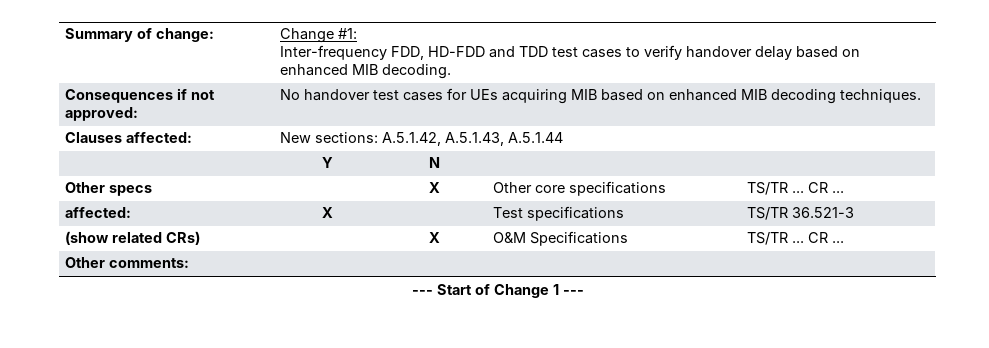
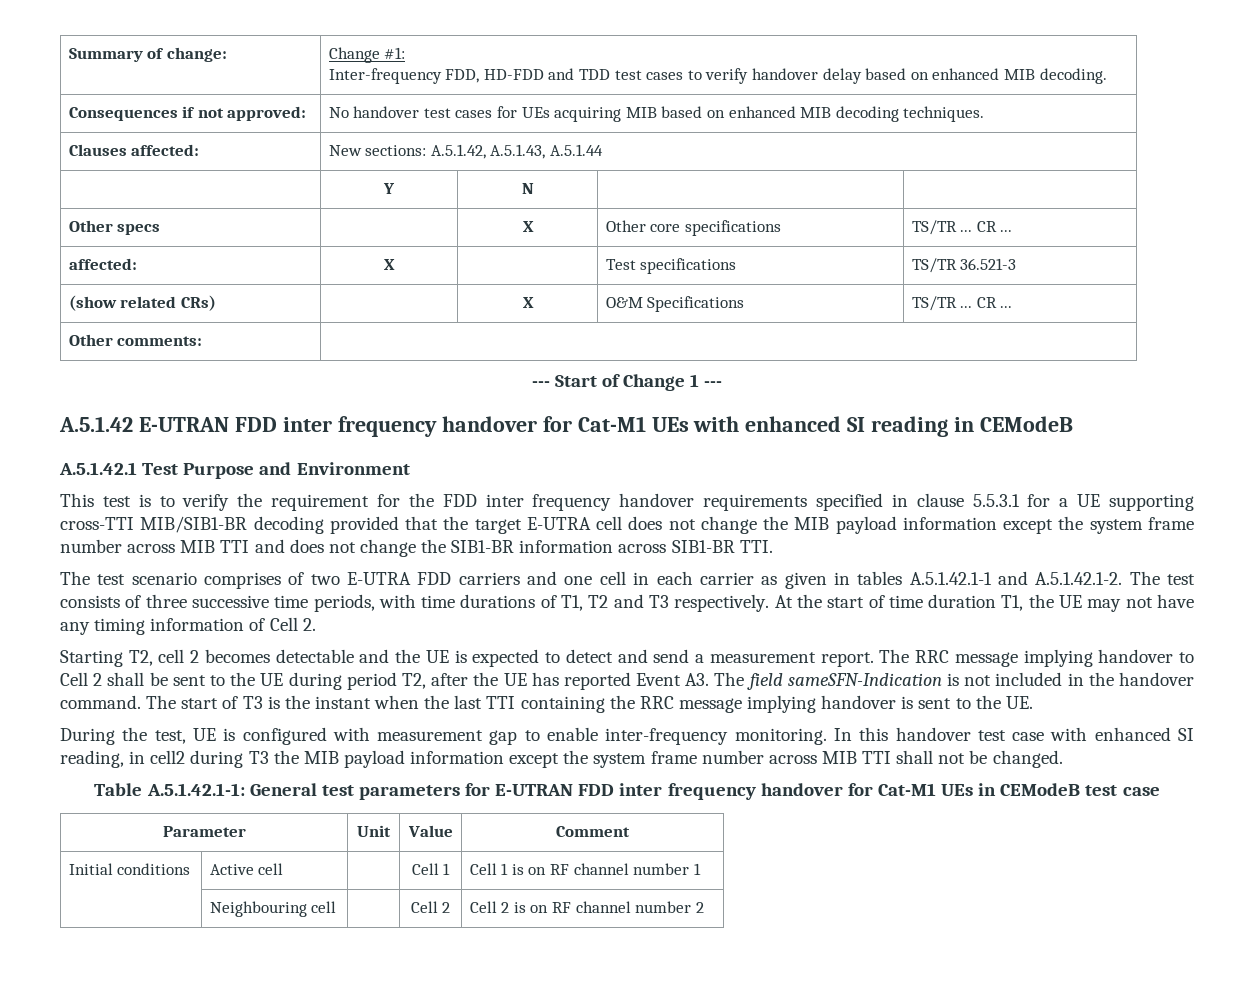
+ A.5.1.42 E-UTRAN FDD inter frequency handover for Cat-M1 UEs with enhanced SI reading in CEModeB
+ A.5.1.42.1 Test Purpose and Environment
+ This test is to verify the requirement for the FDD inter frequency handover requirements specified in clause 5.5.3.1 for a UE supporting cross-TTI MIB/SIB1-BR decoding provided that the target E-UTRA cell does not change the MIB payload information except the system frame number across MIB TTI and does not change the SIB1-BR information across SIB1-BR TTI.
+ The test scenario comprises of two E-UTRA FDD carriers and one cell in each carrier as given in tables A.5.1.42.1-1 and A.5.1.42.1-2. The test consists of three successive time periods, with time durations of T1, T2 and T3 respectively. At the start of time duration T1, the UE may not have any timing information of Cell 2.
+ Starting T2, cell 2 becomes detectable and the UE is expected to detect and send a measurement report. The RRC message implying handover to Cell 2 shall be sent to the UE during period T2, after the UE has reported Event A3. The field sameSFN-Indication is not included in the handover command. The start of T3 is the instant when the last TTI containing the RRC message implying handover is sent to the UE.
+ During the test, UE is configured with measurement gap to enable inter-frequency monitoring. In this handover test case with enhanced SI reading, in cell2 during T3 the MIB payload information except the system frame number across MIB TTI shall not be changed.
+ Table A.5.1.42.1-1: General test parameters for E-UTRAN FDD inter frequency handover for Cat-M1 UEs in CEModeB test case
+ Parameter | Unit | Value | Comment
+ Initial conditions | Active cell | | Cell 1 | Cell 1 is on RF channel number 1
+ | Neighbouring cell | | Cell 2 | Cell 2 is on RF channel number 2

